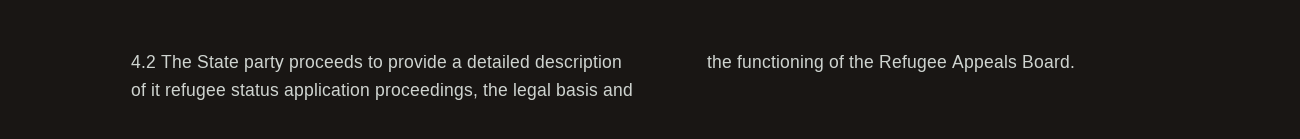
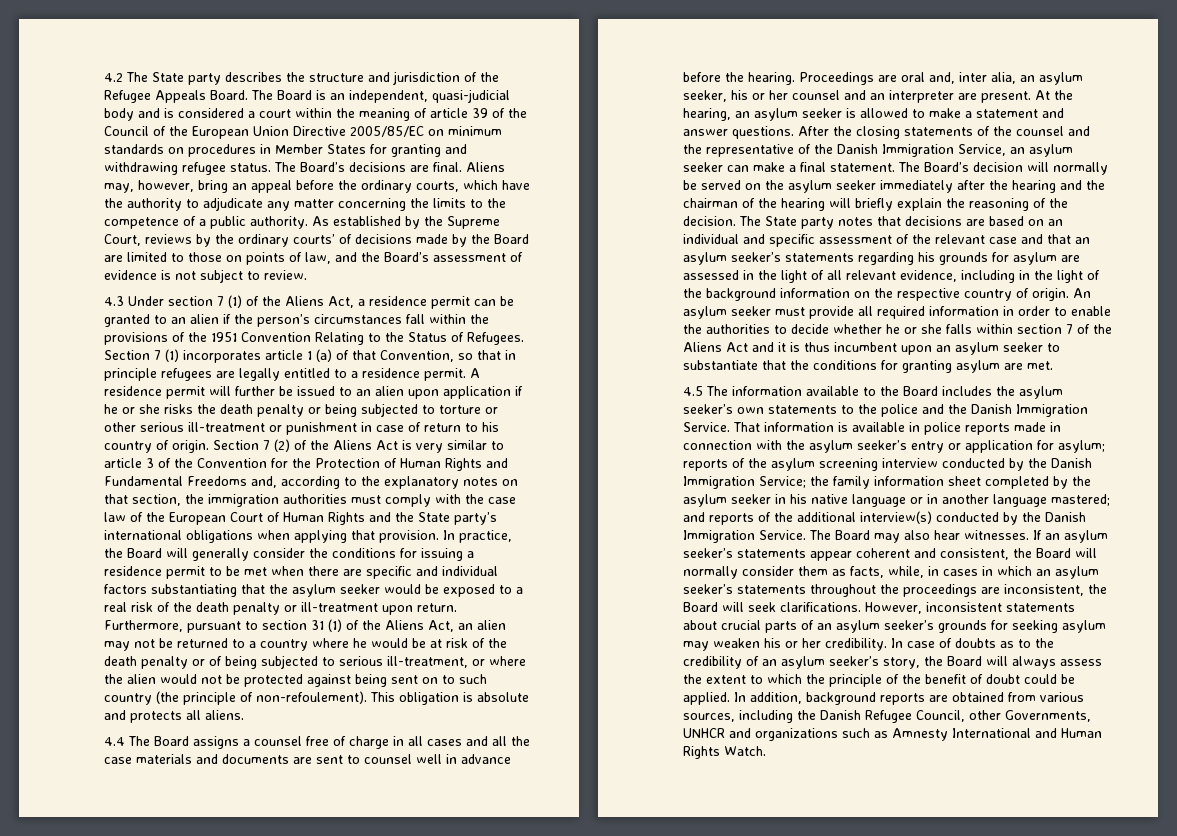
- 4.2 The State party proceeds to provide a detailed description of it refugee status application proceedings, the legal basis and the functioning of the Refugee Appeals Board.
+ 4.2 The State party describes the structure and jurisdiction of the Refugee Appeals Board.
+ The Board is an independent, quasi-judicial body and is considered a court within the meaning of article 39 of the Council of the European Union Directive 2005/85/EC on minimum standards on procedures in Member States for granting and withdrawing refugee status. The Board’s decisions are final. Aliens may, however, bring an appeal before the ordinary courts, which have the authority to adjudicate any matter concerning the limits to the competence of a public authority. As established by the Supreme Court, reviews by the ordinary courts’ of decisions made by the Board are limited to those on points of law, and the Board’s assessment of evidence is not subject to review.
+ 4.3 Under section 7 (1) of the Aliens Act, a residence permit can be granted to an alien if the person’s circumstances fall within the provisions of the 1951 Convention Relating to the Status of Refugees. Section 7 (1) incorporates article 1 (a) of that Convention, so that in principle refugees are legally entitled to a residence permit. A residence permit will further be issued to an alien upon application if he or she risks the death penalty or being subjected to torture or other serious ill-treatment or punishment in case of return to his country of origin. Section 7 (2) of the Aliens Act is very similar to article 3 of the Convention for the Protection of Human Rights and Fundamental Freedoms and, according to the explanatory notes on that section, the immigration authorities must comply with the case law of the European Court of Human Rights and the State party’s international obligations when applying that provision. In practice, the Board will generally consider the conditions for issuing a residence permit to be met when there are specific and individual factors substantiating that the asylum seeker would be exposed to a real risk of the death penalty or ill-treatment upon return. Furthermore, pursuant to section 31 (1) of the Aliens Act, an alien may not be returned to a country where he would be at risk of the death penalty or of being subjected to serious ill-treatment, or where the alien would not be protected against being sent on to such country (the principle of non-refoulement). This obligation is absolute and protects all aliens.
+ 4.4 The Board assigns a counsel free of charge in all cases and all the case materials and documents are sent to counsel well in advance before the hearing. Proceedings are oral and, inter alia, an asylum seeker, his or her counsel and an interpreter are present. At the hearing, an asylum seeker is allowed to make a statement and answer questions. After the closing statements of the counsel and the representative of the Danish Immigration Service, an asylum seeker can make a final statement. The Board’s decision will normally be served on the asylum seeker immediately after the hearing and the chairman of the hearing will briefly explain the reasoning of the decision. The State party notes that decisions are based on an individual and specific assessment of the relevant case and that an asylum seeker’s statements regarding his grounds for asylum are assessed in the light of all relevant evidence, including in the light of the background information on the respective country of origin. An asylum seeker must provide all required information in order to enable the authorities to decide whether he or she falls within section 7 of the Aliens Act and it is thus incumbent upon an asylum seeker to substantiate that the conditions for granting asylum are met.
+ 4.5 The information available to the Board includes the asylum seeker’s own statements to the police and the Danish Immigration Service. That information is available in police reports made in connection with the asylum seeker’s entry or application for asylum; reports of the asylum screening interview conducted by the Danish Immigration Service; the family information sheet completed by the asylum seeker in his native language or in another language mastered; and reports of the additional interview(s) conducted by the Danish Immigration Service. The Board may also hear witnesses. If an asylum seeker’s statements appear coherent and consistent, the Board will normally consider them as facts, while, in cases in which an asylum seeker’s statements throughout the proceedings are inconsistent, the Board will seek clarifications. However, inconsistent statements about crucial parts of an asylum seeker’s grounds for seeking asylum may weaken his or her credibility. In case of doubts as to the credibility of an asylum seeker’s story, the Board will always assess the extent to which the principle of the benefit of doubt could be applied. In addition, background reports are obtained from various sources, including the Danish Refugee Council, other Governments, UNHCR and organizations such as Amnesty International and Human Rights Watch.

